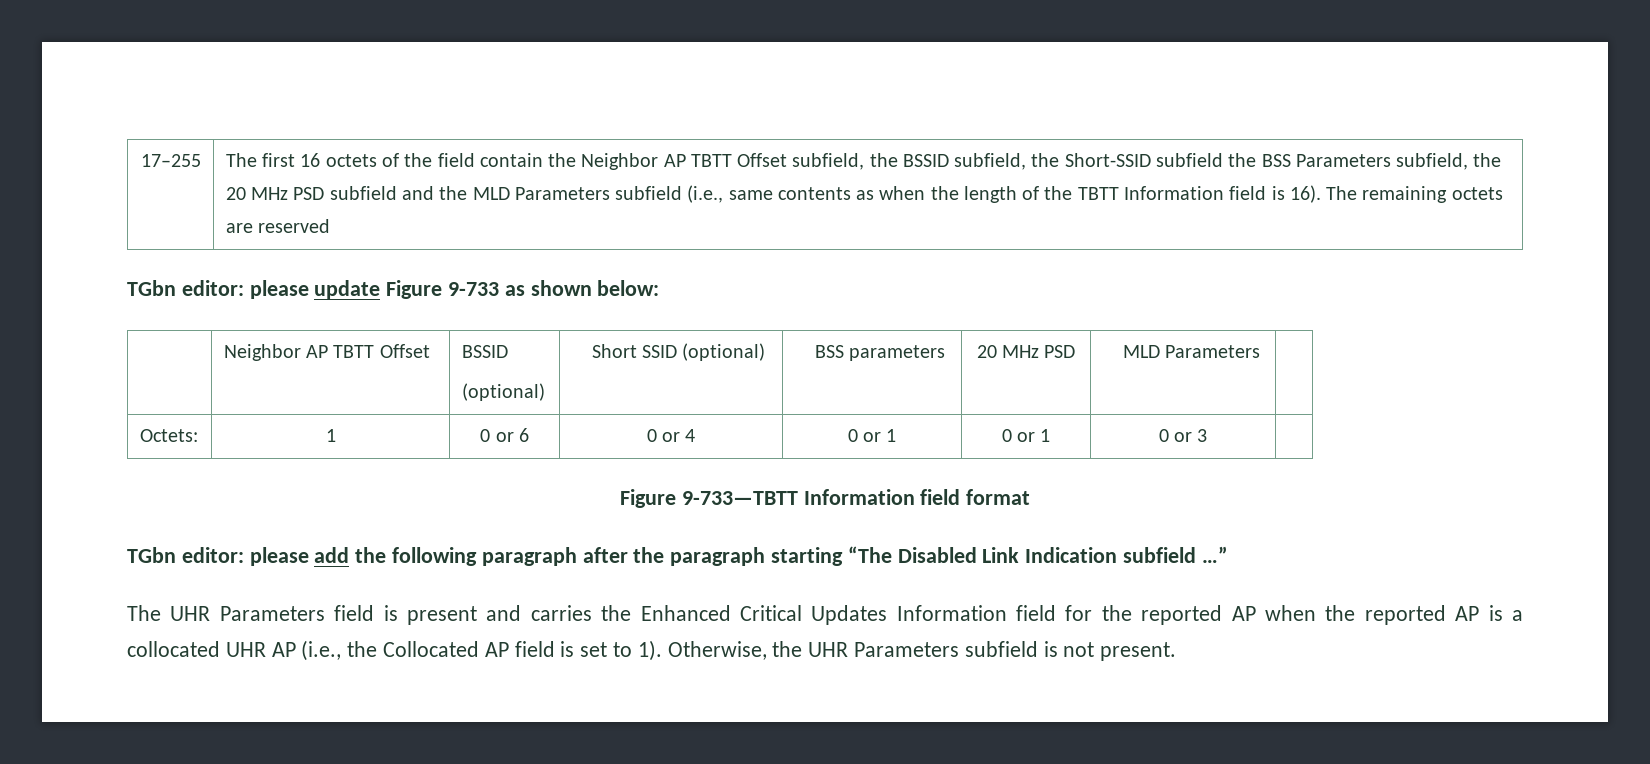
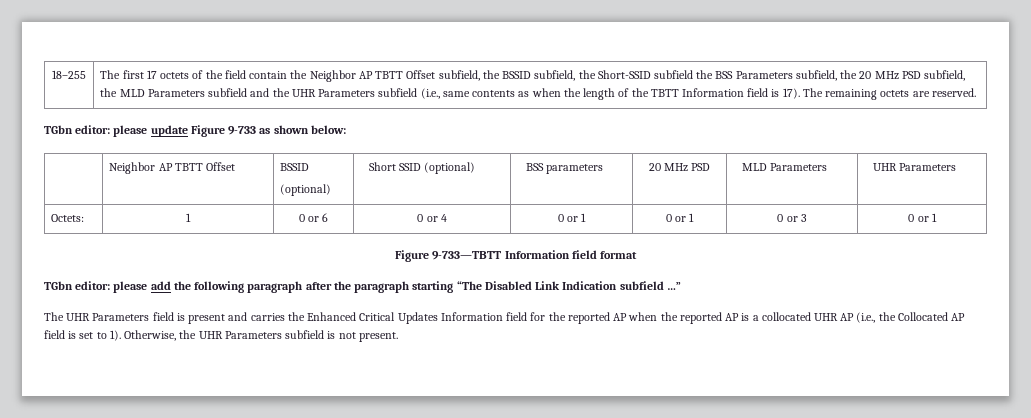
- 17–255
+ 18–255
- The first 16 octets of the field contain the Neighbor AP TBTT Offset subfield, the BSSID subfield, the Short-SSID subfield the BSS Parameters subfield, the 20 MHz PSD subfield and the MLD Parameters subfield (i.e., same contents as when the length of the TBTT Information field is 16).
+ The first 17 octets of the field contain the Neighbor AP TBTT Offset subfield, the BSSID subfield, the Short-SSID subfield the BSS Parameters subfield, the 20 MHz PSD subfield, the MLD Parameters subfield and the UHR Parameters subfield (i.e., same contents as when the length of the TBTT Information field is 17).
- The remaining octets are reserved
+ The remaining octets are reserved.
  | Neighbor AP TBTT Offset | BSSID
- (optional) | Short SSID (optional) | BSS parameters | 20 MHz PSD | MLD Parameters |
+ (optional) | Short SSID (optional) | BSS parameters | 20 MHz PSD | MLD Parameters | UHR Parameters
- Octets: | 1 | 0 or 6 | 0 or 4 | 0 or 1 | 0 or 1 | 0 or 3 |
+ Octets: | 1 | 0 or 6 | 0 or 4 | 0 or 1 | 0 or 1 | 0 or 3 | 0 or 1

